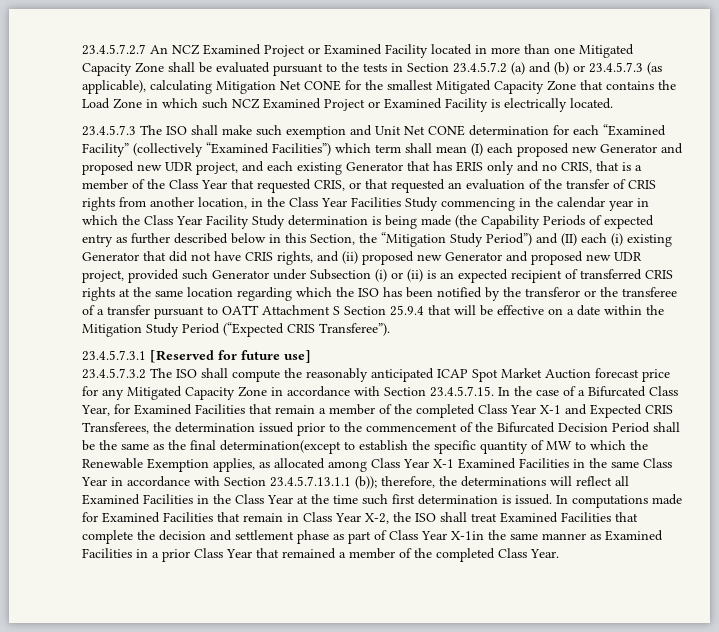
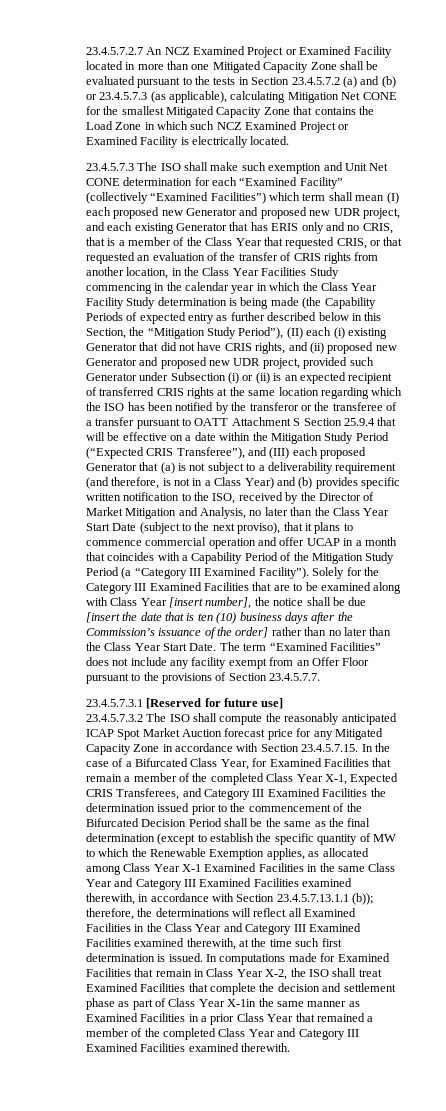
- 23.4.5.7.3 The ISO shall make such exemption and Unit Net CONE determination for each “Examined Facility” (collectively “Examined Facilities”) which term shall mean (I) each proposed new Generator and proposed new UDR project, and each existing Generator that has ERIS only and no CRIS, that is a member of the Class Year that requested CRIS, or that requested an evaluation of the transfer of CRIS rights from another location, in the Class Year Facilities Study commencing in the calendar year in which the Class Year Facility Study determination is being made (the Capability Periods of expected entry as further described below in this Section, the “Mitigation Study Period”) and (II) each (i) existing Generator that did not have CRIS rights, and (ii) proposed new Generator and proposed new UDR project, provided such Generator under Subsection (i) or (ii) is an expected recipient of transferred CRIS rights at the same location regarding which the ISO has been notified by the transferor or the transferee of a transfer pursuant to OATT Attachment S Section 25.9.4 that will be effective on a date within the Mitigation Study Period (“Expected CRIS Transferee”).
+ 23.4.5.7.3 The ISO shall make such exemption and Unit Net CONE determination for each “Examined Facility” (collectively “Examined Facilities”) which term shall mean (I) each proposed new Generator and proposed new UDR project, and each existing Generator that has ERIS only and no CRIS, that is a member of the Class Year that requested CRIS, or that requested an evaluation of the transfer of CRIS rights from another location, in the Class Year Facilities Study commencing in the calendar year in which the Class Year Facility Study determination is being made (the Capability Periods of expected entry as further described below in this Section, the “Mitigation Study Period”), (II) each (i) existing Generator that did not have CRIS rights, and (ii) proposed new Generator and proposed new UDR project, provided such Generator under Subsection (i) or (ii) is an expected recipient of transferred CRIS rights at the same location regarding which the ISO has been notified by the transferor or the transferee of a transfer pursuant to OATT Attachment S Section 25.9.4 that will be effective on a date within the Mitigation Study Period (“Expected CRIS Transferee”), and (III) each proposed Generator that (a) is not subject to a deliverability requirement (and therefore, is not in a Class Year) and (b) provides specific written notification to the ISO, received by the Director of Market Mitigation and Analysis, no later than the Class Year Start Date (subject to the next proviso), that it plans to commence commercial operation and offer UCAP in a month that coincides with a Capability Period of the Mitigation Study Period (a “Category III Examined Facility”). Solely for the Category III Examined Facilities that are to be examined along with Class Year [insert number], the notice shall be due [insert the date that is ten (10) business days after the Commission’s issuance of the order] rather than no later than the Class Year Start Date. The term “Examined Facilities” does not include any facility exempt from an Offer Floor pursuant to the provisions of Section 23.4.5.7.7.
- 23.4.5.7.3.2 The ISO shall compute the reasonably anticipated ICAP Spot Market Auction forecast price for any Mitigated Capacity Zone in accordance with Section 23.4.5.7.15. In the case of a Bifurcated Class Year, for Examined Facilities that remain a member of the completed Class Year X-1 and Expected CRIS Transferees, the determination issued prior to the commencement of the Bifurcated Decision Period shall be the same as the final determination(except to establish the specific quantity of MW to which the Renewable Exemption applies, as allocated among Class Year X-1 Examined Facilities in the same Class Year in accordance with Section 23.4.5.7.13.1.1 (b));
+ 23.4.5.7.3.2 The ISO shall compute the reasonably anticipated ICAP Spot Market Auction forecast price for any Mitigated Capacity Zone in accordance with Section 23.4.5.7.15. In the case of a Bifurcated Class Year, for Examined Facilities that remain a member of the completed Class Year X-1, Expected CRIS Transferees, and Category III Examined Facilities the determination issued prior to the commencement of the Bifurcated Decision Period shall be the same as the final determination (except to establish the specific quantity of MW to which the Renewable Exemption applies, as allocated among Class Year X-1 Examined Facilities in the same Class Year and Category III Examined Facilities examined therewith, in accordance with Section 23.4.5.7.13.1.1 (b));
- therefore, the determinations will reflect all Examined Facilities in the Class Year at the time such first determination is issued.
+ therefore, the determinations will reflect all Examined Facilities in the Class Year and Category III Examined Facilities examined therewith, at the time such first determination is issued.
- In computations made for Examined Facilities that remain in Class Year X-2, the ISO shall treat Examined Facilities that complete the decision and settlement phase as part of Class Year X-1in the same manner as Examined Facilities in a prior Class Year that remained a member of the completed Class Year.
+ In computations made for Examined Facilities that remain in Class Year X-2, the ISO shall treat Examined Facilities that complete the decision and settlement phase as part of Class Year X-1in the same manner as Examined Facilities in a prior Class Year that remained a member of the completed Class Year and Category III Examined Facilities examined therewith.

